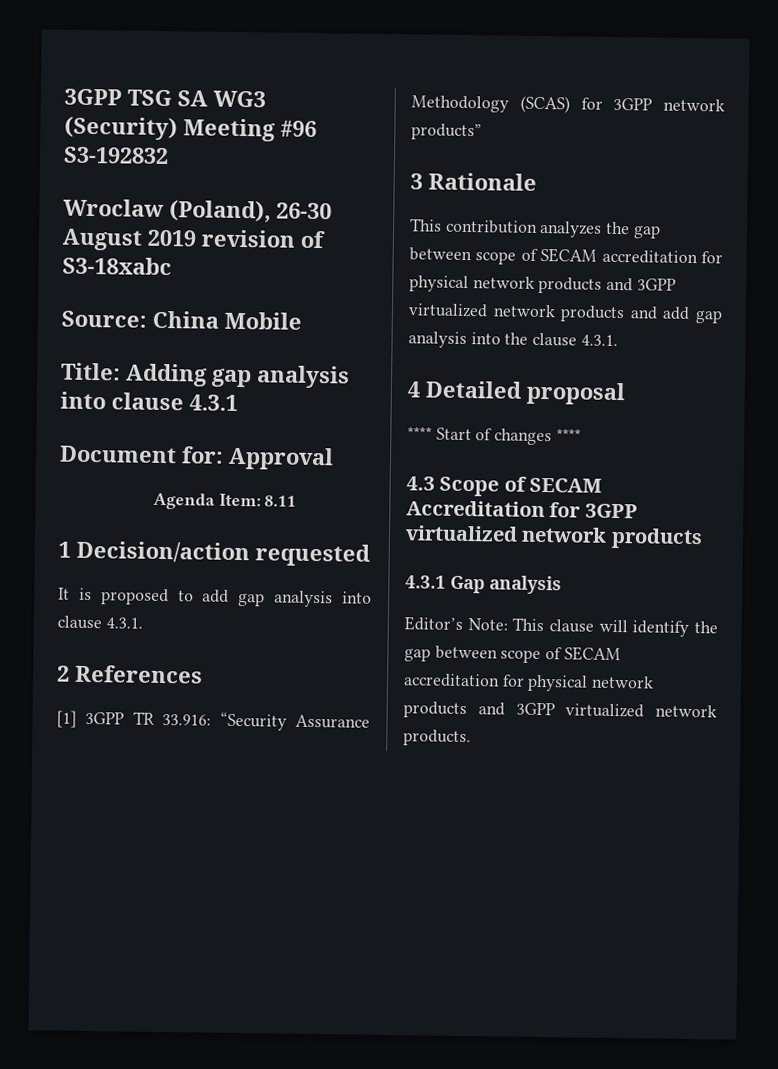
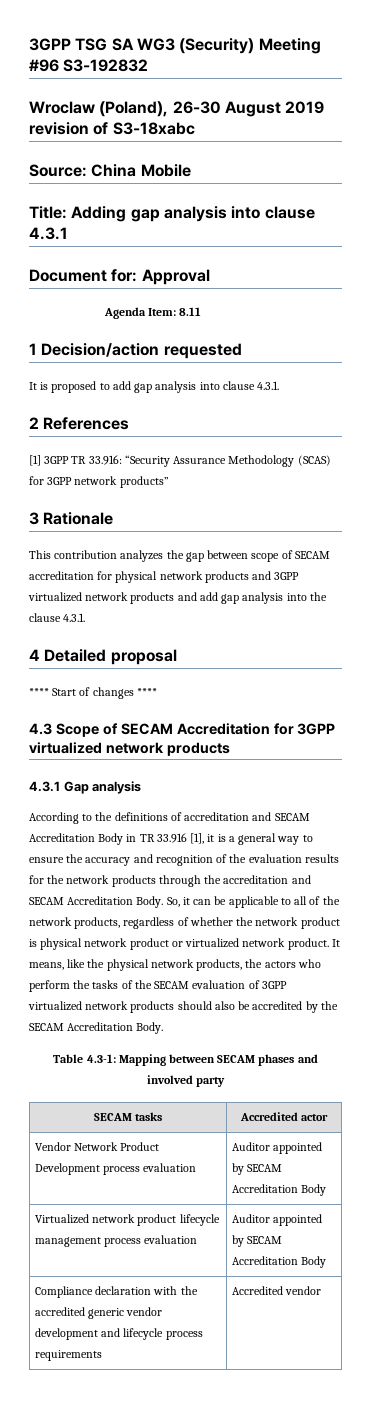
- Editor’s Note: This clause will identify the gap between scope of SECAM accreditation for physical network products and 3GPP virtualized network products.
+ According to the definitions of accreditation and SECAM Accreditation Body in TR 33.916 [1], it is a general way to ensure the accuracy and recognition of the evaluation results for the network products through the accreditation and SECAM Accreditation Body. So, it can be applicable to all of the network products, regardless of whether the network product is physical network product or virtualized network product. It means, like the physical network products, the actors who perform the tasks of the SECAM evaluation of 3GPP virtualized network products should also be accredited by the SECAM Accreditation Body.
+ Table 4.3-1: Mapping between SECAM phases and involved party
+ SECAM tasks | Accredited actor
+ Vendor Network Product Development process evaluation | Auditor appointed by SECAM Accreditation Body
+ Virtualized network product lifecycle management process evaluation | Auditor appointed by SECAM Accreditation Body
+ Compliance declaration with the accredited generic vendor development and lifecycle process requirements | Accredited vendor

